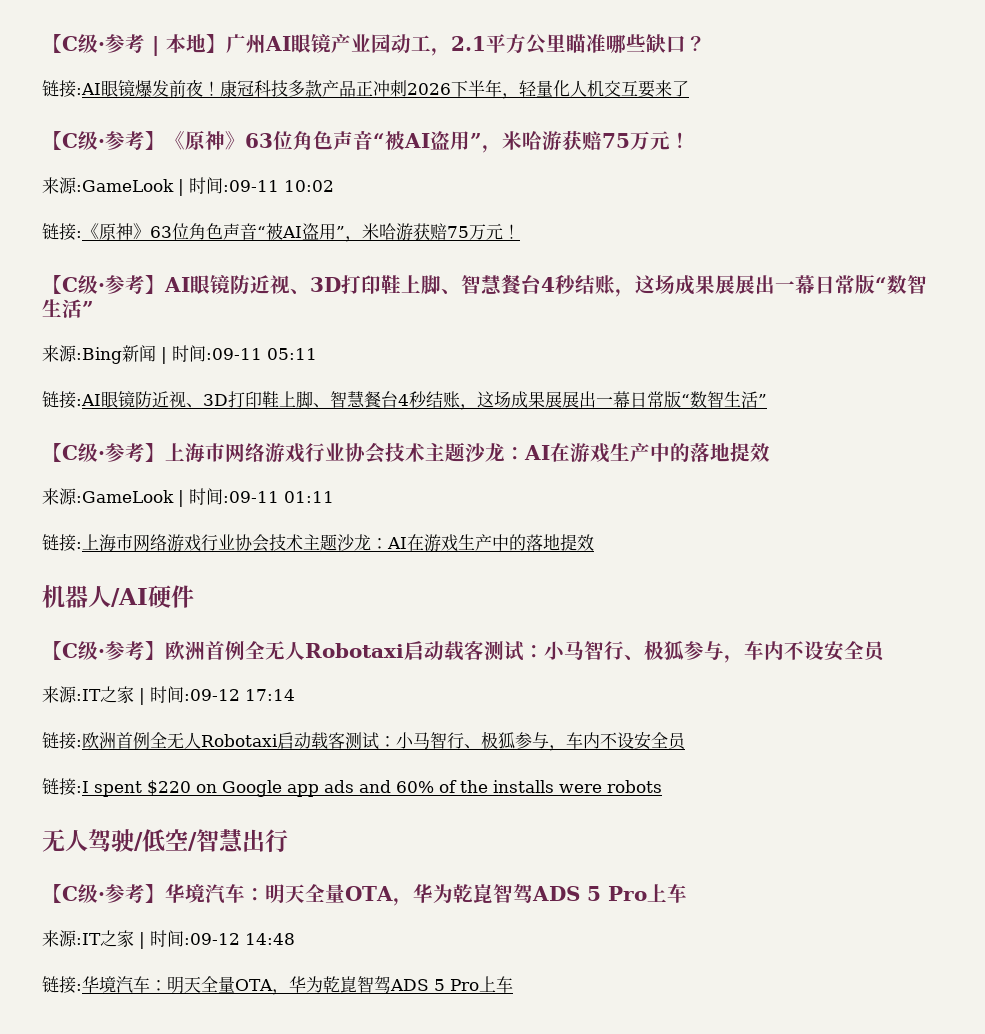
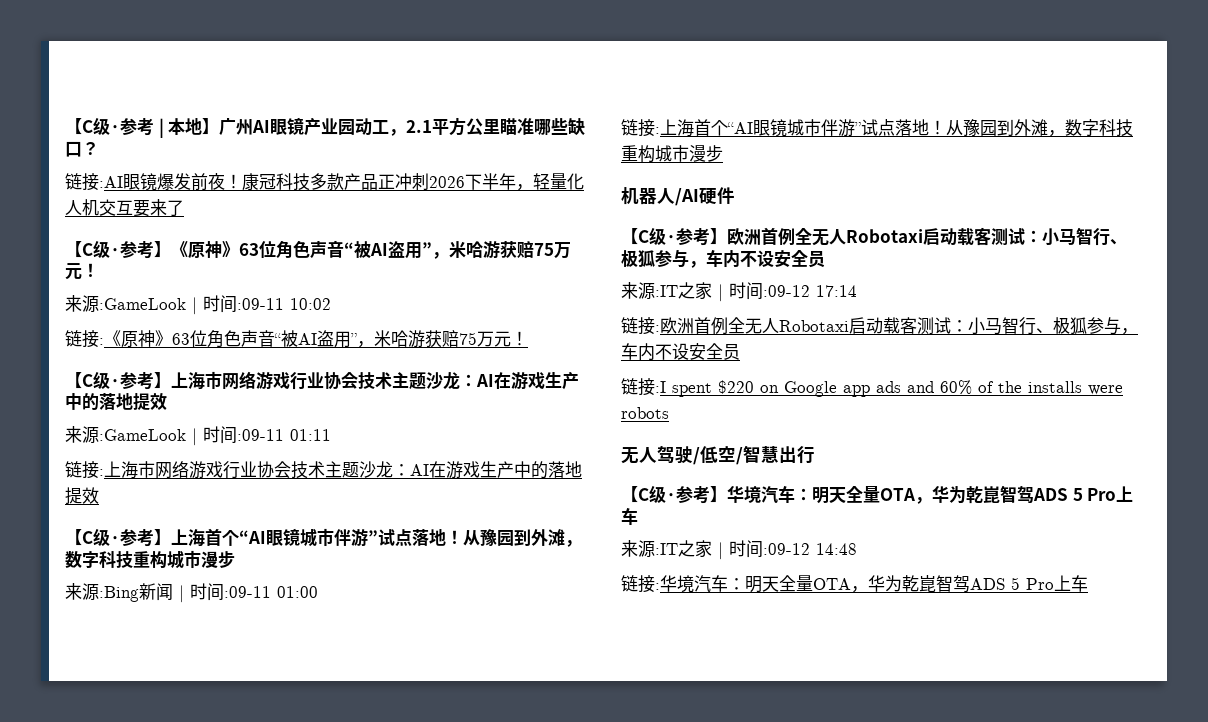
- 【C级·参考】AI眼镜防近视、3D打印鞋上脚、智慧餐台4秒结账，这场成果展展出一幕日常版“数智生活”
- 来源:Bing新闻 | 时间:09-11 05:11
- 链接:AI眼镜防近视、3D打印鞋上脚、智慧餐台4秒结账，这场成果展展出一幕日常版“数智生活”
+ 【C级·参考】上海首个“AI眼镜城市伴游”试点落地！从豫园到外滩，数字科技重构城市漫步
+ 来源:Bing新闻 | 时间:09-11 01:00
+ 链接:上海首个“AI眼镜城市伴游”试点落地！从豫园到外滩，数字科技重构城市漫步

